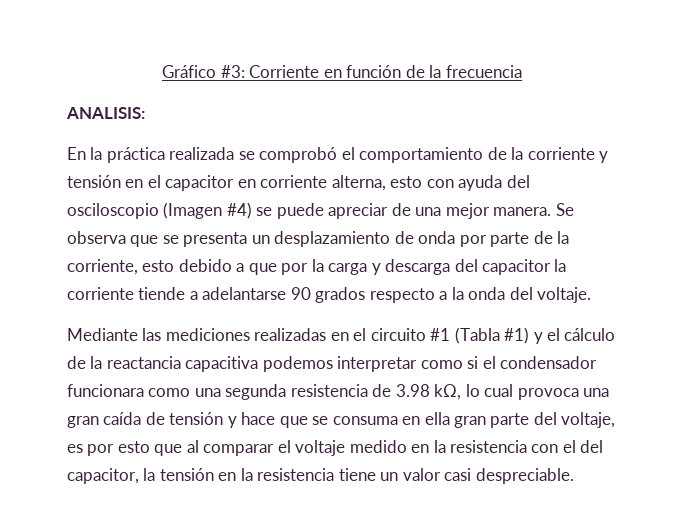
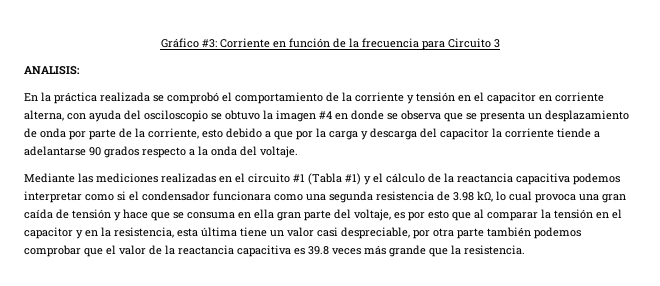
- Gráfico #3: Corriente en función de la frecuencia
+ Gráfico #3: Corriente en función de la frecuencia para Circuito 3
- En la práctica realizada se comprobó el comportamiento de la corriente y tensión en el capacitor en corriente alterna, esto con ayuda del osciloscopio (Imagen #4) se puede apreciar de una mejor manera. Se observa que se presenta un desplazamiento de onda por parte de la corriente, esto debido a que por la carga y descarga del capacitor la corriente tiende a adelantarse 90 grados respecto a la onda del voltaje.
+ En la práctica realizada se comprobó el comportamiento de la corriente y tensión en el capacitor en corriente alterna, con ayuda del osciloscopio se obtuvo la imagen #4 en donde se observa que se presenta un desplazamiento de onda por parte de la corriente, esto debido a que por la carga y descarga del capacitor la corriente tiende a adelantarse 90 grados respecto a la onda del voltaje.
- Mediante las mediciones realizadas en el circuito #1 (Tabla #1) y el cálculo de la reactancia capacitiva podemos interpretar como si el condensador funcionara como una segunda resistencia de 3.98 kΩ, lo cual provoca una gran caída de tensión y hace que se consuma en ella gran parte del voltaje, es por esto que al comparar el voltaje medido en la resistencia con el del capacitor, la tensión en la resistencia tiene un valor casi despreciable.
+ Mediante las mediciones realizadas en el circuito #1 (Tabla #1) y el cálculo de la reactancia capacitiva podemos interpretar como si el condensador funcionara como una segunda resistencia de 3.98 kΩ, lo cual provoca una gran caída de tensión y hace que se consuma en ella gran parte del voltaje, es por esto que al comparar la tensión en el capacitor y en la resistencia, esta última tiene un valor casi despreciable, por otra parte también podemos comprobar que el valor de la reactancia capacitiva es 39.8 veces más grande que la resistencia.

